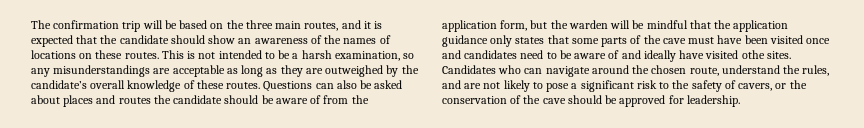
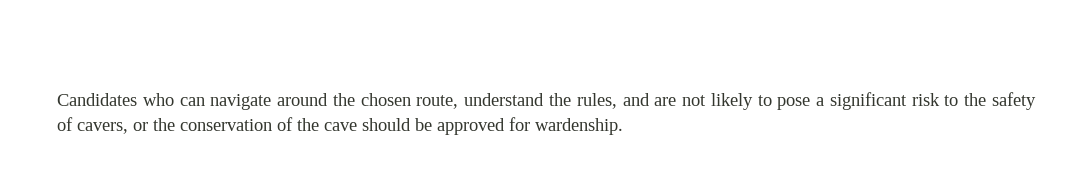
- The confirmation trip will be based on the three main routes, and it is expected that the candidate should show an awareness of the names of locations on these routes. This is not intended to be a harsh examination, so any misunderstandings are acceptable as long as they are outweighed by the candidate’s overall knowledge of these routes. Questions can also be asked about places and routes the candidate should be aware of from the application form, but the warden will be mindful that the application guidance only states that some parts of the cave must have been visited once and candidates need to be aware of and ideally have visited othe sites. Candidates who can navigate around the chosen route, understand the rules, and are not likely to pose a significant risk to the safety of cavers, or the conservation of the cave should be approved for leadership.
+ Candidates who can navigate around the chosen route, understand the rules, and are not likely to pose a significant risk to the safety of cavers, or the conservation of the cave should be approved for wardenship.

